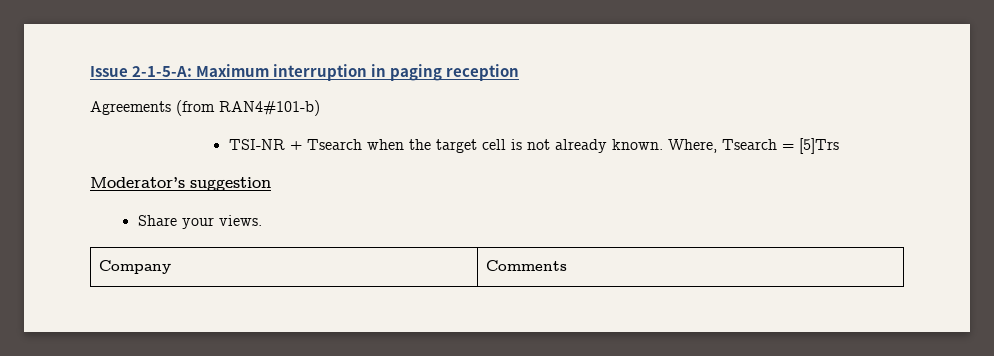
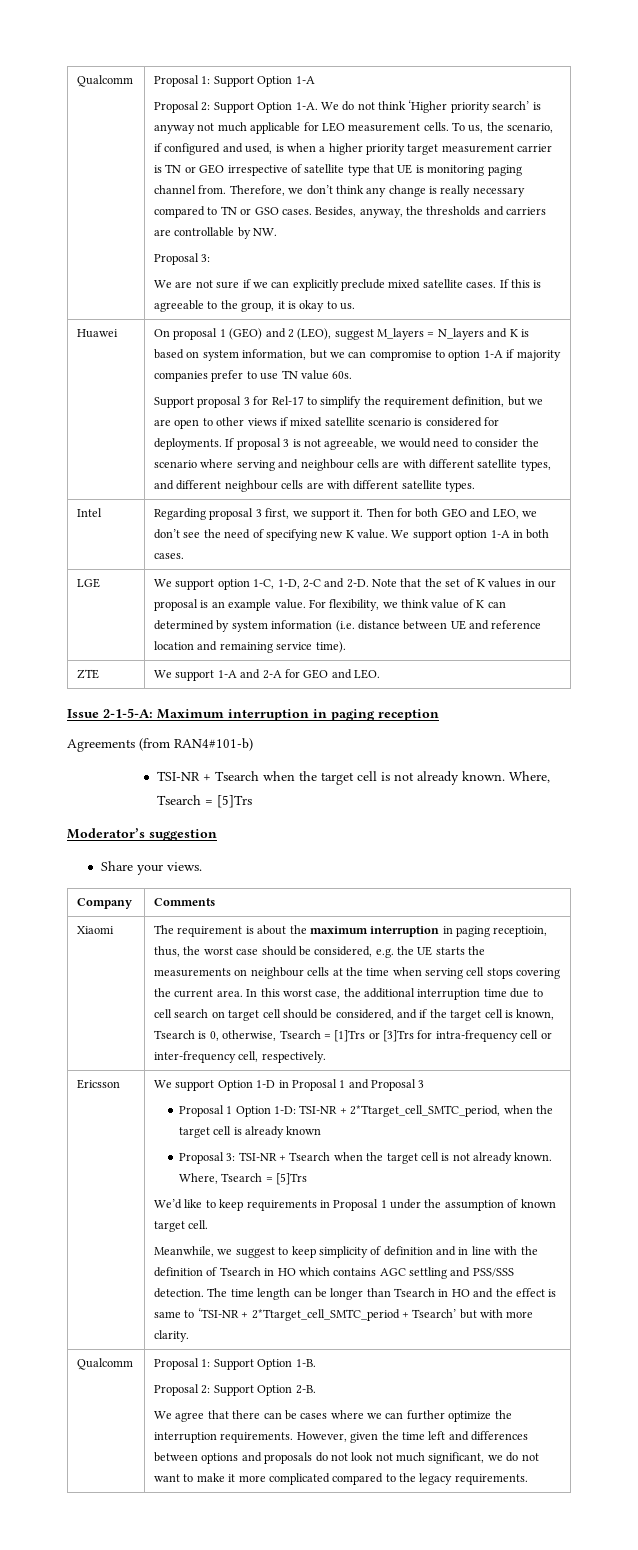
+ Qualcomm | Proposal 1: Support Option 1-A
+ Proposal 2: Support Option 1-A. We do not think ‘Higher priority search’ is anyway not much applicable for LEO measurement cells. To us, the scenario, if configured and used, is when a higher priority target measurement carrier is TN or GEO irrespective of satellite type that UE is monitoring paging channel from. Therefore, we don’t think any change is really necessary compared to TN or GSO cases. Besides, anyway, the thresholds and carriers are controllable by NW.
+ Proposal 3:
+ We are not sure if we can explicitly preclude mixed satellite cases. If this is agreeable to the group, it is okay to us.
+ Huawei | On proposal 1 (GEO) and 2 (LEO), suggest M_layers = N_layers and K is based on system information, but we can compromise to option 1-A if majority companies prefer to use TN value 60s.
+ Support proposal 3 for Rel-17 to simplify the requirement definition, but we are open to other views if mixed satellite scenario is considered for deployments. If proposal 3 is not agreeable, we would need to consider the scenario where serving and neighbour cells are with different satellite types, and different neighbour cells are with different satellite types.
+ Intel | Regarding proposal 3 first, we support it. Then for both GEO and LEO, we don’t see the need of specifying new K value. We support option 1-A in both cases.
+ LGE | We support option 1-C, 1-D, 2-C and 2-D. Note that the set of K values in our proposal is an example value. For flexibility, we think value of K can determined by system information (i.e. distance between UE and reference location and remaining service time).
+ ZTE | We support 1-A and 2-A for GEO and LEO.
+ Xiaomi | The requirement is about the maximum interruption in paging receptioin, thus, the worst case should be considered, e.g. the UE starts the measurements on neighbour cells at the time when serving cell stops covering the current area. In this worst case, the additional interruption time due to cell search on target cell should be considered, and if the target cell is known, Tsearch is 0, otherwise, Tsearch = [1]Trs or [3]Trs for intra-frequency cell or inter-frequency cell, respectively.
+ Ericsson | We support Option 1-D in Proposal 1 and Proposal 3
+ Proposal 1 Option 1-D: TSI-NR + 2*Ttarget_cell_SMTC_period, when the target cell is already known
+ Proposal 3: TSI-NR + Tsearch when the target cell is not already known. Where, Tsearch = [5]Trs
+ We’d like to keep requirements in Proposal 1 under the assumption of known target cell.
+ Meanwhile, we suggest to keep simplicity of definition and in line with the definition of Tsearch in HO which contains AGC settling and PSS/SSS detection. The time length can be longer than Tsearch in HO and the effect is same to ‘TSI-NR + 2*Ttarget_cell_SMTC_period + Tsearch’ but with more clarity.
+ Qualcomm | Proposal 1: Support Option 1-B.
+ Proposal 2: Support Option 2-B.
+ We agree that there can be cases where we can further optimize the interruption requirements. However, given the time left and differences between options and proposals do not look not much significant, we do not want to make it more complicated compared to the legacy requirements.

